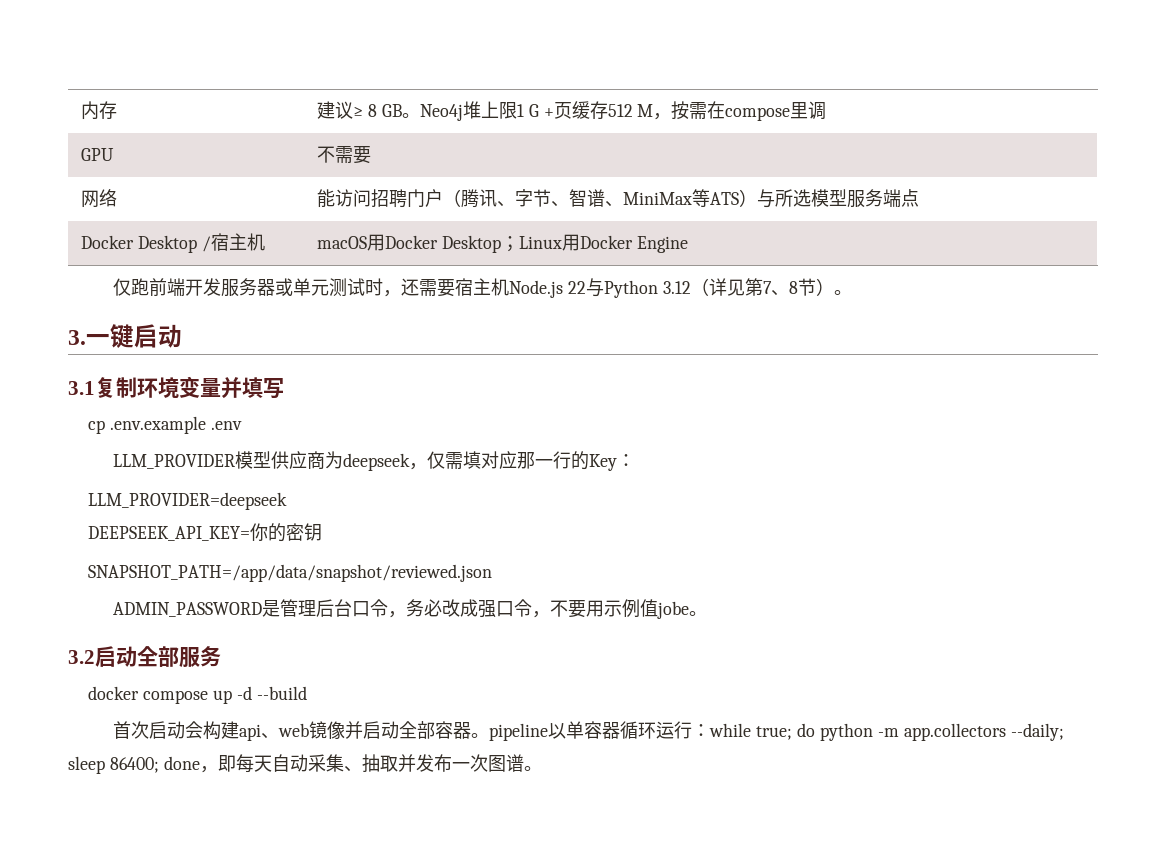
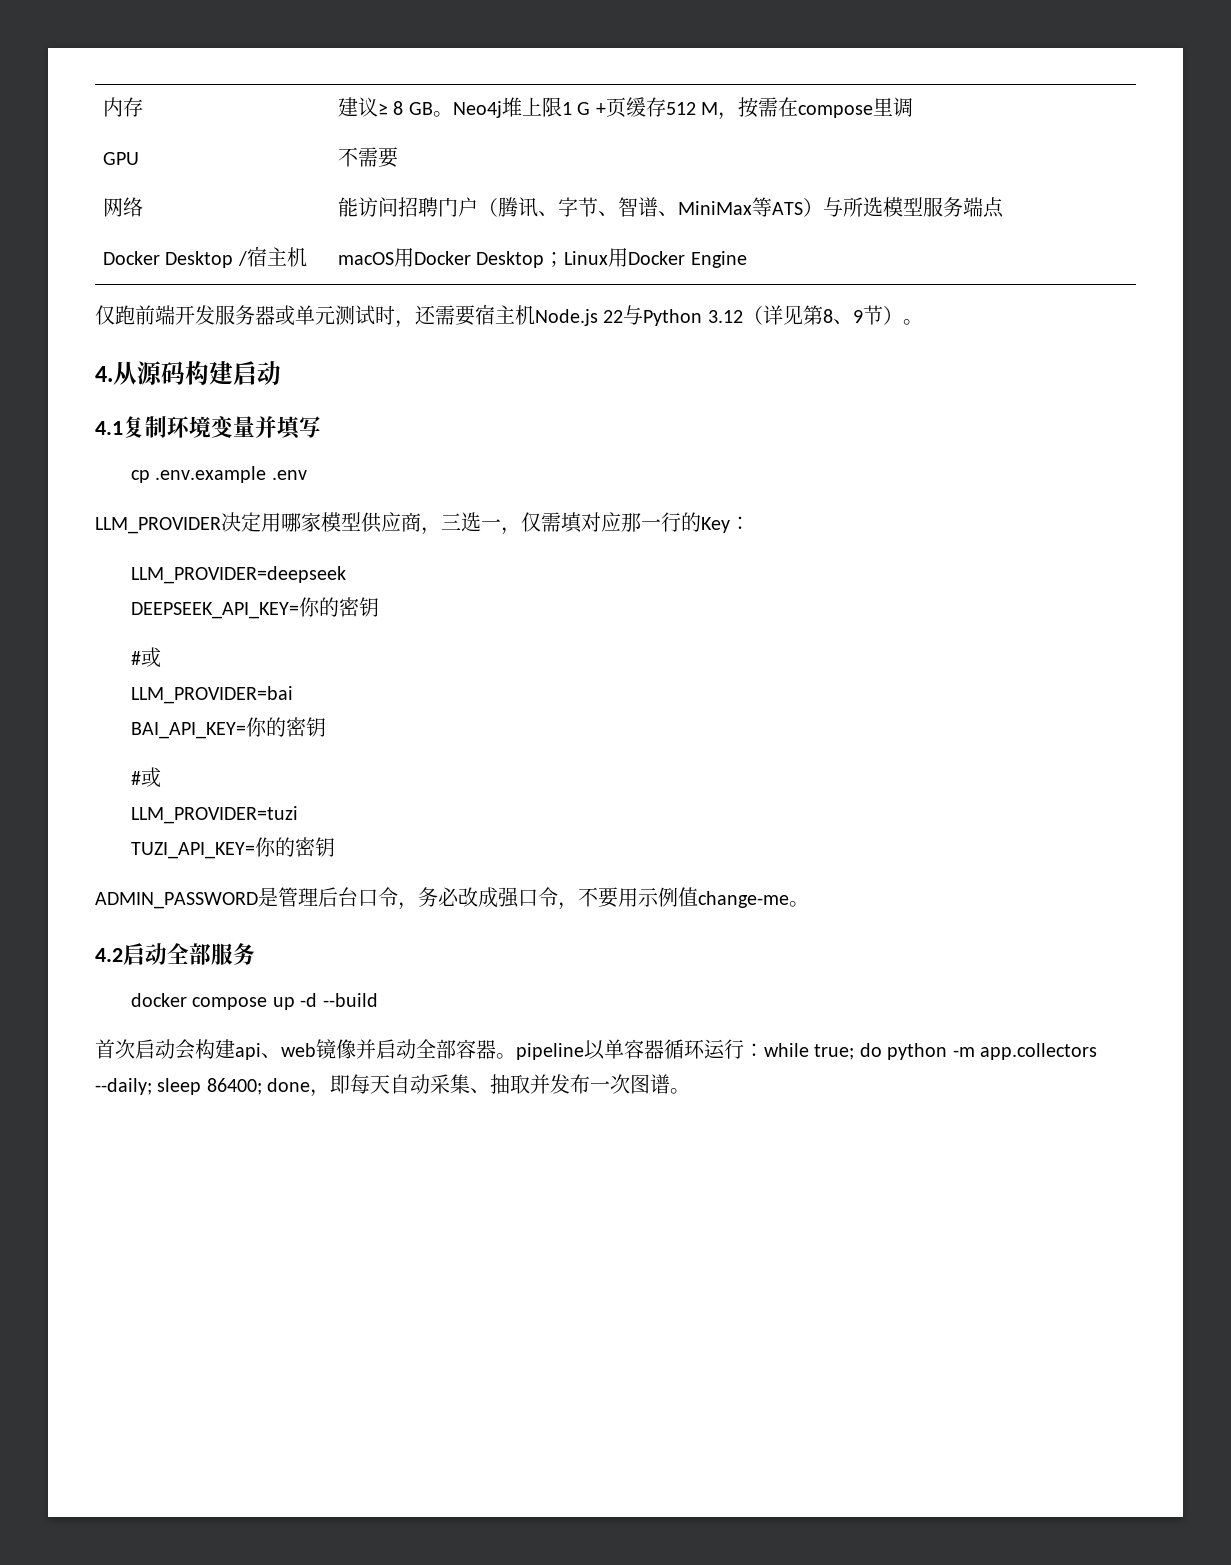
- 仅跑前端开发服务器或单元测试时，还需要宿主机Node.js 22与Python 3.12（详见第7、8节）。
+ 仅跑前端开发服务器或单元测试时，还需要宿主机Node.js 22与Python 3.12（详见第8、9节）。
- 3.一键启动
+ 4.从源码构建启动
- 3.1复制环境变量并填写
+ 4.1复制环境变量并填写
- LLM_PROVIDER模型供应商为deepseek，仅需填对应那一行的Key：
+ LLM_PROVIDER决定用哪家模型供应商，三选一，仅需填对应那一行的Key：
  DEEPSEEK_API_KEY=你的密钥
- SNAPSHOT_PATH=/app/data/snapshot/reviewed.json
+ #或
+ LLM_PROVIDER=bai
+ BAI_API_KEY=你的密钥
+ #或
+ LLM_PROVIDER=tuzi
+ TUZI_API_KEY=你的密钥
- ADMIN_PASSWORD是管理后台口令，务必改成强口令，不要用示例值jobe。
- 3.2启动全部服务
+ ADMIN_PASSWORD是管理后台口令，务必改成强口令，不要用示例值change-me。
+ 4.2启动全部服务

